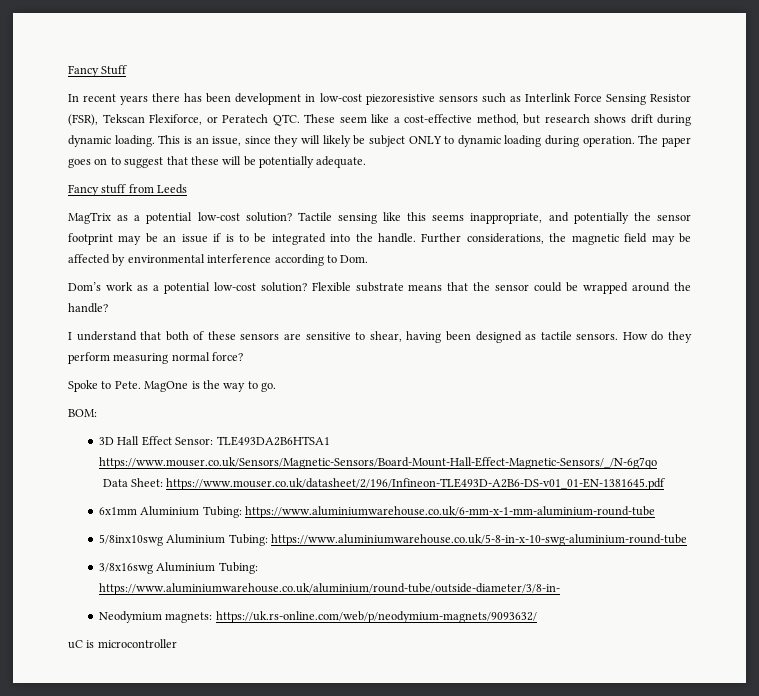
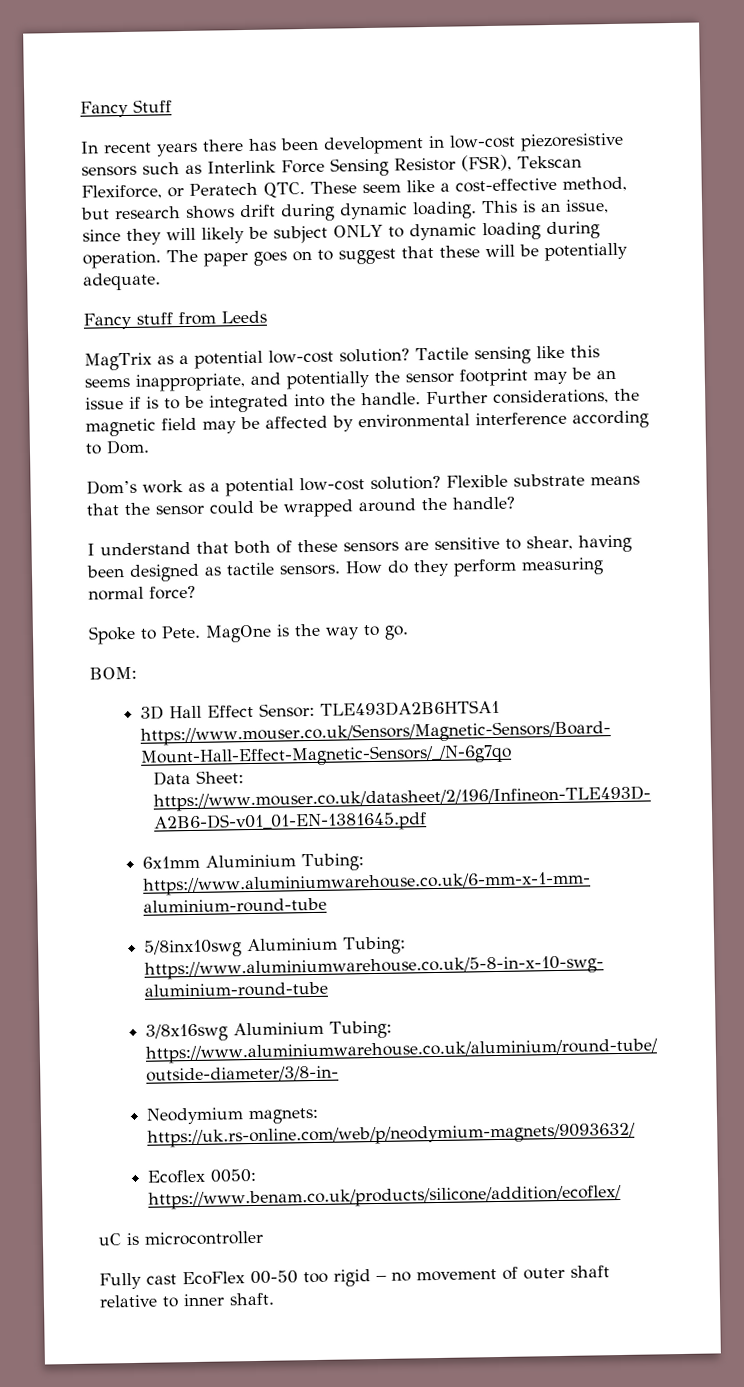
+ Ecoflex 0050: https://www.benam.co.uk/products/silicone/addition/ecoflex/
+ Fully cast EcoFlex 00-50 too rigid – no movement of outer shaft relative to inner shaft.

